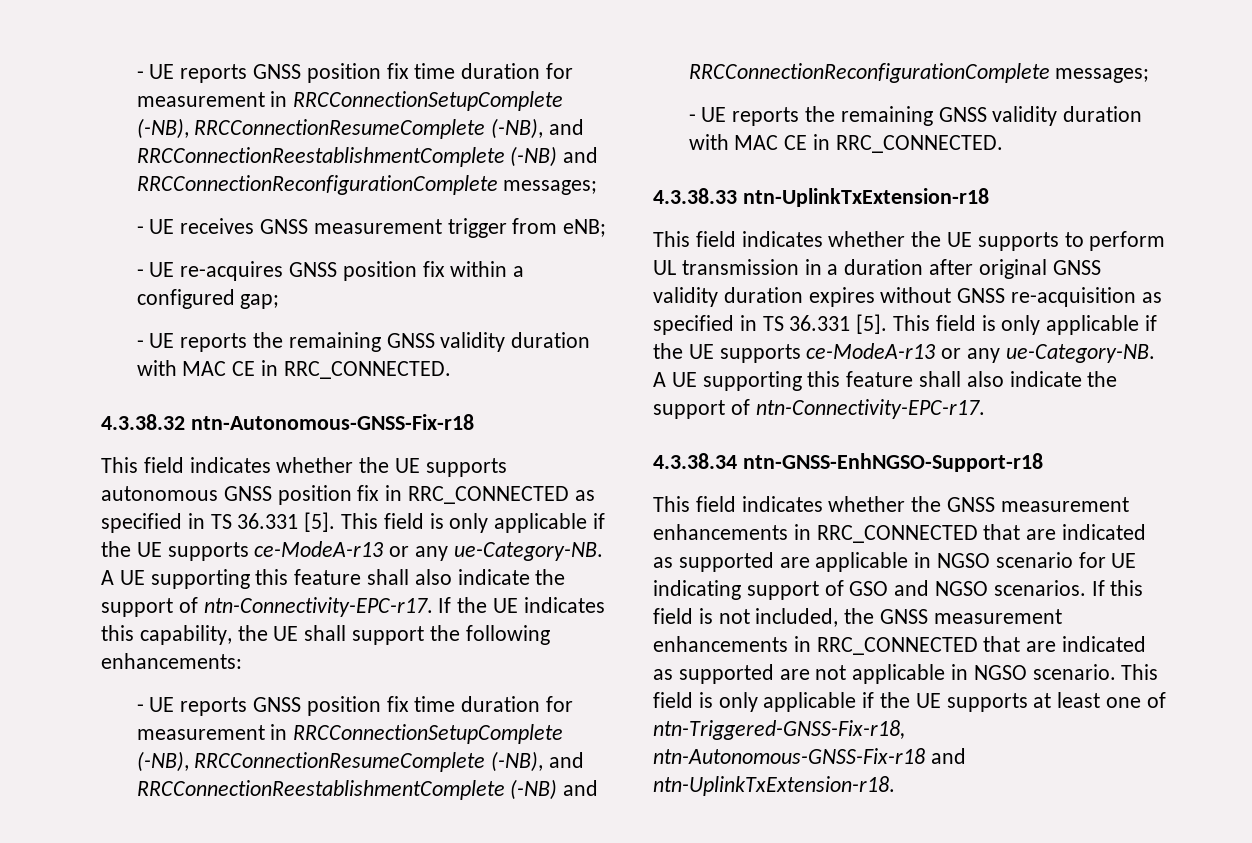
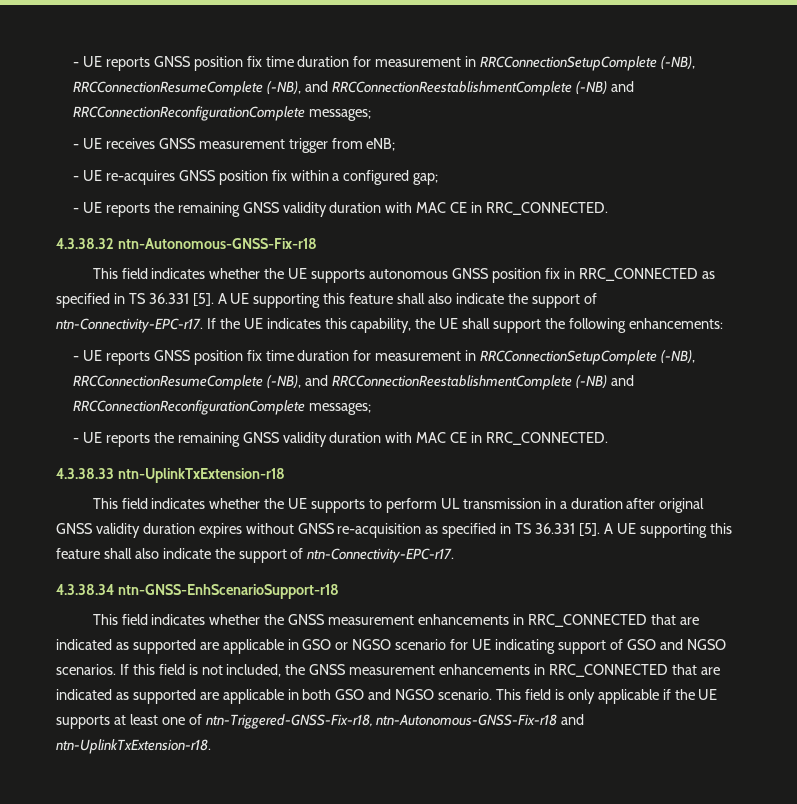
- This field indicates whether the UE supports autonomous GNSS position fix in RRC_CONNECTED as specified in TS 36.331 [5]. This field is only applicable if the UE supports ce-ModeA-r13 or any ue-Category-NB.
+ This field indicates whether the UE supports autonomous GNSS position fix in RRC_CONNECTED as specified in TS 36.331 [5].
- This field indicates whether the UE supports to perform UL transmission in a duration after original GNSS validity duration expires without GNSS re-acquisition as specified in TS 36.331 [5]. This field is only applicable if the UE supports ce-ModeA-r13 or any ue-Category-NB.
+ This field indicates whether the UE supports to perform UL transmission in a duration after original GNSS validity duration expires without GNSS re-acquisition as specified in TS 36.331 [5].
- 4.3.38.34 ntn-GNSS-EnhNGSO-Support-r18
+ 4.3.38.34 ntn-GNSS-EnhScenarioSupport-r18
- This field indicates whether the GNSS measurement enhancements in RRC_CONNECTED that are indicated as supported are applicable in NGSO scenario for UE indicating support of GSO and NGSO scenarios.
+ This field indicates whether the GNSS measurement enhancements in RRC_CONNECTED that are indicated as supported are applicable in GSO or NGSO scenario for UE indicating support of GSO and NGSO scenarios.
- If this field is not included, the GNSS measurement enhancements in RRC_CONNECTED that are indicated as supported are not applicable in NGSO scenario.
+ If this field is not included, the GNSS measurement enhancements in RRC_CONNECTED that are indicated as supported are applicable in both GSO and NGSO scenario.

